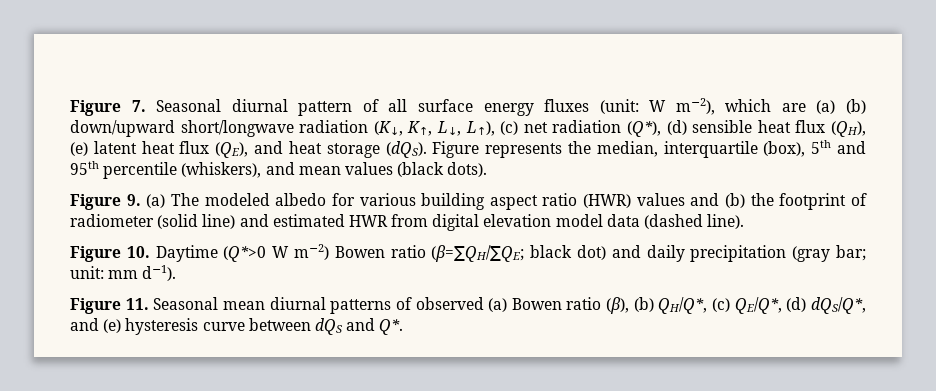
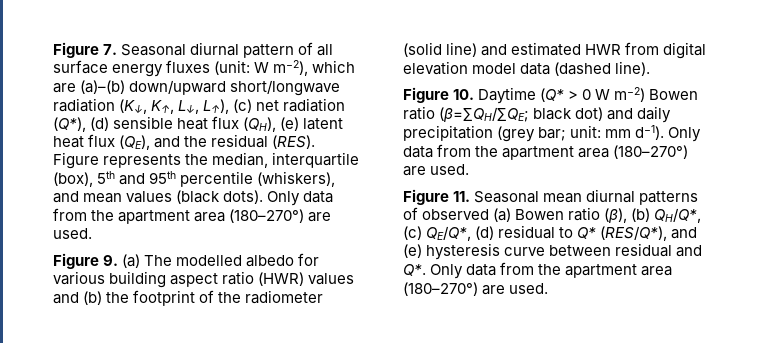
- Figure 7. Seasonal diurnal pattern of all surface energy fluxes (unit: W m−2), which are (a) (b) down/upward short/longwave radiation (K↓, K↑, L↓, L↑), (c) net radiation (Q*), (d) sensible heat flux (QH), (e) latent heat flux (QE), and heat storage (dQS).
+ Figure 7. Seasonal diurnal pattern of all surface energy fluxes (unit: W m−2), which are (a)–(b) down/upward short/longwave radiation (K↓, K↑, L↓, L↑), (c) net radiation (Q*), (d) sensible heat flux (QH), (e) latent heat flux (QE), and the residual (RES).
- Figure represents the median, interquartile (box), 5th and 95th percentile (whiskers), and mean values (black dots).
+ Figure represents the median, interquartile (box), 5th and 95th percentile (whiskers), and mean values (black dots). Only data from the apartment area (180–270°) are used.
- Figure 9. (a) The modeled albedo for various building aspect ratio (HWR) values and (b) the footprint of radiometer (solid line) and estimated HWR from digital elevation model data (dashed line).
+ Figure 9. (a) The modelled albedo for various building aspect ratio (HWR) values and (b) the footprint of the radiometer (solid line) and estimated HWR from digital elevation model data (dashed line).
- Figure 10. Daytime (Q*>0 W m−2) Bowen ratio (β=∑QH/∑QE; black dot) and daily precipitation (gray bar; unit: mm d−1).
+ Figure 10. Daytime (Q* > 0 W m−2) Bowen ratio (β=∑QH/∑QE; black dot) and daily precipitation (grey bar; unit: mm d−1). Only data from the apartment area (180–270°) are used.
- Figure 11. Seasonal mean diurnal patterns of observed (a) Bowen ratio (β), (b) QH/Q*, (c) QE/Q*, (d) dQS/Q*, and (e) hysteresis curve between dQS and Q*.
+ Figure 11. Seasonal mean diurnal patterns of observed (a) Bowen ratio (β), (b) QH/Q*, (c) QE/Q*, (d) residual to Q* (RES/Q*), and (e) hysteresis curve between residual and Q*. Only data from the apartment area (180–270°) are used.

